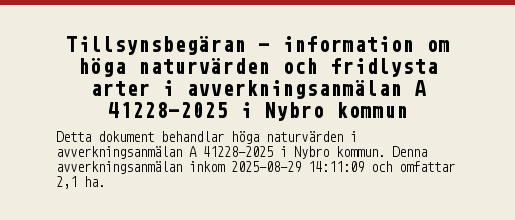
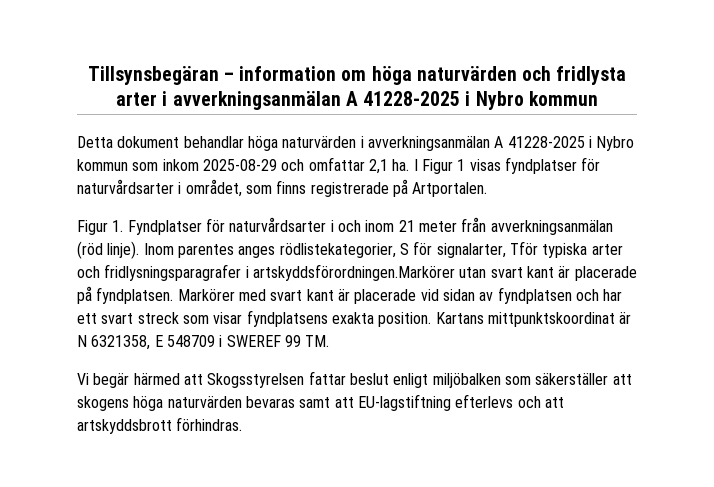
- Detta dokument behandlar höga naturvärden i avverkningsanmälan A 41228-2025 i Nybro kommun. Denna avverkningsanmälan inkom 2025-08-29 14:11:09 och omfattar 2,1 ha.
+ Detta dokument behandlar höga naturvärden i avverkningsanmälan A 41228-2025 i Nybro kommun som inkom 2025-08-29 och omfattar 2,1 ha.
+ I Figur 1 visas fyndplatser för naturvårdsarter i området, som finns registrerade på Artportalen.
+ Figur 1. Fyndplatser för naturvårdsarter i och inom 21 meter från avverkningsanmälan (röd linje). Inom parentes anges rödlistekategorier, S för signalarter, Tför typiska arter och fridlysningsparagrafer i artskyddsförordningen.Markörer utan svart kant är placerade på fyndplatsen. Markörer med svart kant är placerade vid sidan av fyndplatsen och har ett svart streck som visar fyndplatsens exakta position. Kartans mittpunktskoordinat är N 6321358, E 548709 i SWEREF 99 TM.
+ Vi begär härmed att Skogsstyrelsen fattar beslut enligt miljöbalken som säkerställer att skogens höga naturvärden bevaras samt att EU-lagstiftning efterlevs och att artskyddsbrott förhindras.

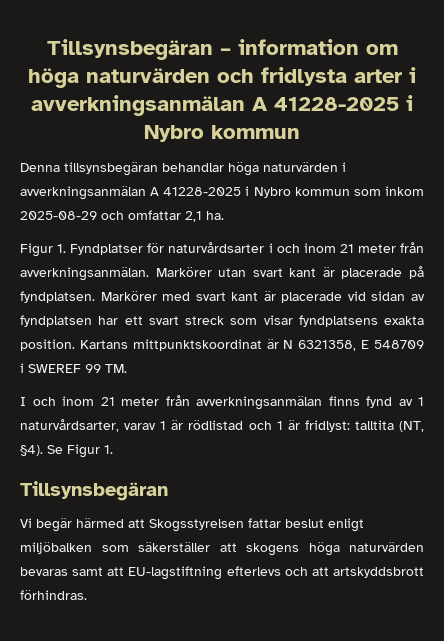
- Detta dokument behandlar höga naturvärden i avverkningsanmälan A 41228-2025 i Nybro kommun som inkom 2025-08-29 och omfattar 2,1 ha. I Figur 1 visas fyndplatser för naturvårdsarter i området, som finns registrerade på Artportalen.
+ Denna tillsynsbegäran behandlar höga naturvärden i avverkningsanmälan A 41228-2025 i Nybro kommun som inkom 2025-08-29 och omfattar 2,1 ha.
- Figur 1. Fyndplatser för naturvårdsarter i och inom 21 meter från avverkningsanmälan (röd linje). Inom parentes anges rödlistekategorier, S för signalarter, Tför typiska arter och fridlysningsparagrafer i artskyddsförordningen.Markörer utan svart kant är placerade på fyndplatsen.
+ Figur 1. Fyndplatser för naturvårdsarter i och inom 21 meter från avverkningsanmälan. Markörer utan svart kant är placerade på fyndplatsen.
- Markörer med svart kant är placerade vid sidan av fyndplatsen och har ett svart streck som visar fyndplatsens exakta position.
+ Markörer med svart kant är placerade vid sidan av fyndplatsen har ett svart streck som visar fyndplatsens exakta position.
+ I och inom 21 meter från avverkningsanmälan finns fynd av 1 naturvårdsarter, varav 1 är rödlistad och 1 är fridlyst: talltita (NT, §4). Se Figur 1.
+ Tillsynsbegäran

